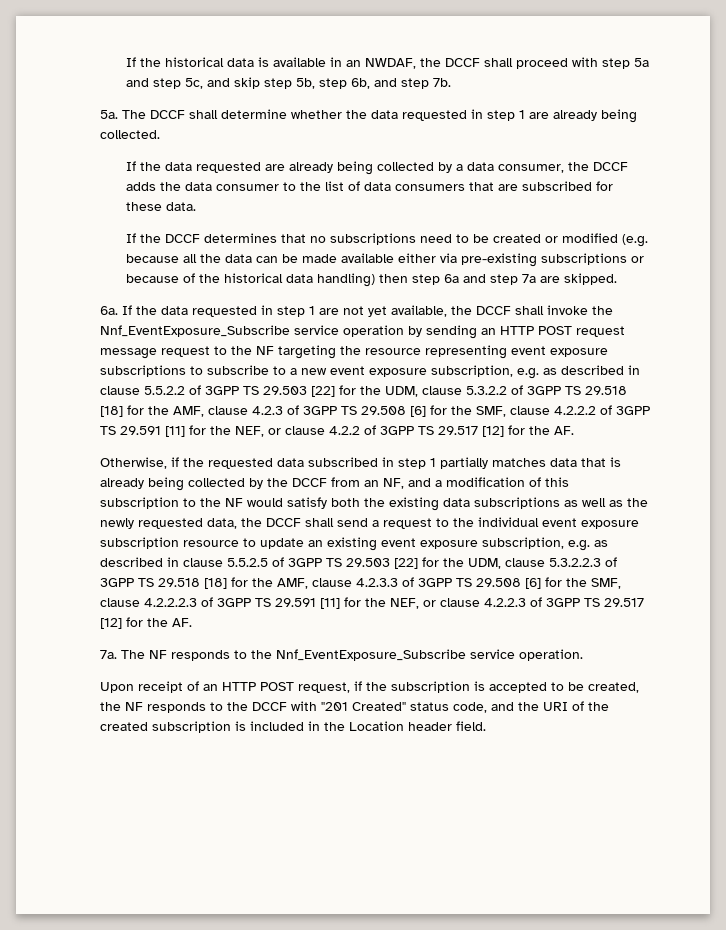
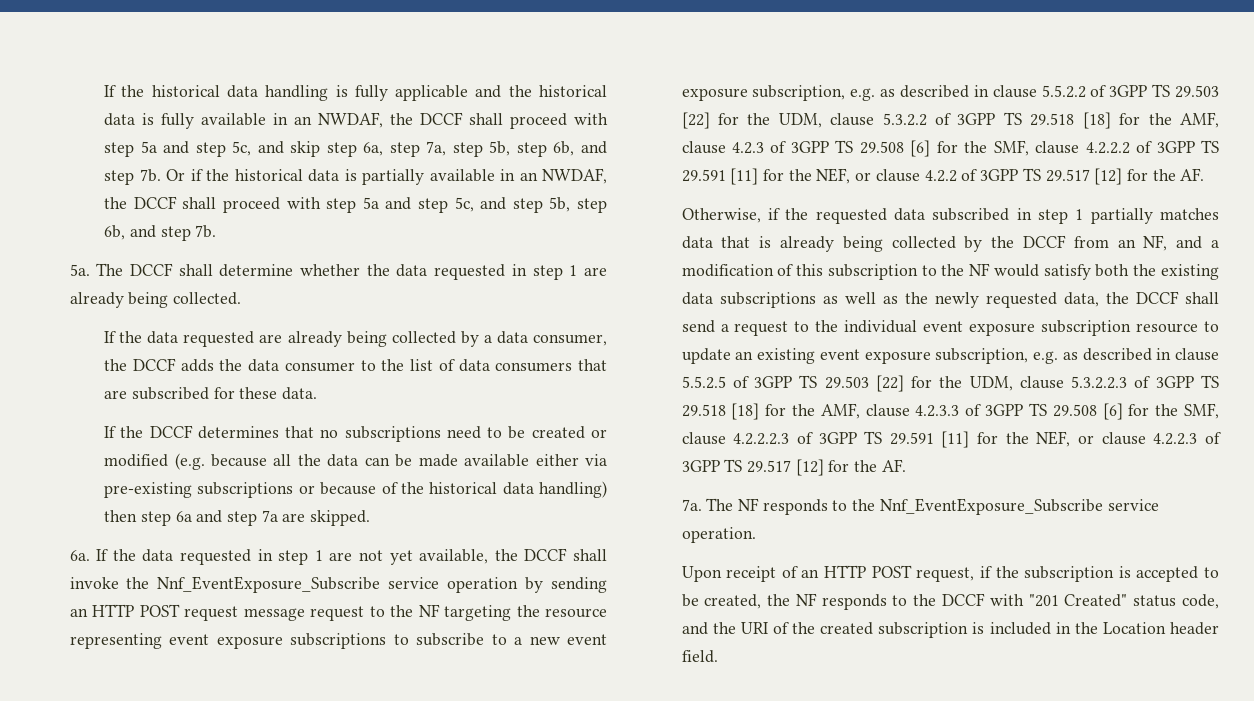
- If the historical data is available in an NWDAF, the DCCF shall proceed with step 5a and step 5c, and skip step 5b, step 6b, and step 7b.
+ If the historical data handling is fully applicable and the historical data is fully available in an NWDAF, the DCCF shall proceed with step 5a and step 5c, and skip step 6a, step 7a, step 5b, step 6b, and step 7b. Or if the historical data is partially available in an NWDAF, the DCCF shall proceed with step 5a and step 5c, and step 5b, step 6b, and step 7b.

